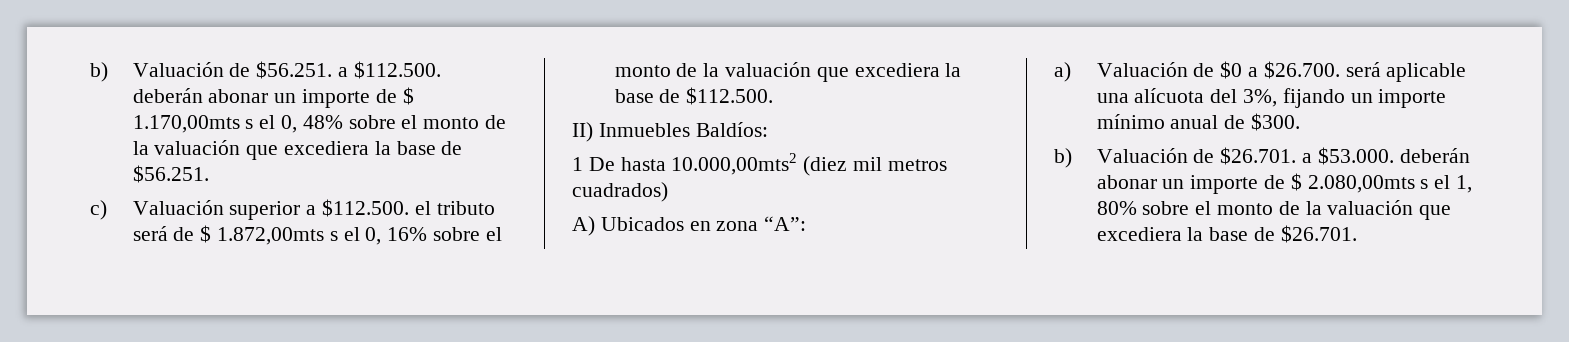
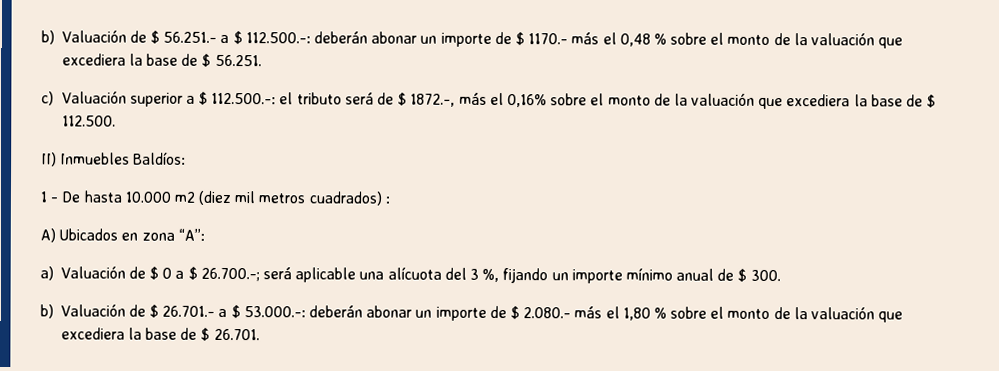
- b) Valuación de $56.251. a $112.500. deberán abonar un importe de $ 1.170,00mts s el 0, 48% sobre el monto de la valuación que excediera la base de $56.251.
+ b) Valuación de $ 56.251.- a $ 112.500.-: deberán abonar un importe de $ 1170.- más el 0,48 % sobre el monto de la valuación que excediera la base de $ 56.251.
- c) Valuación superior a $112.500. el tributo será de $ 1.872,00mts s el 0, 16% sobre el monto de la valuación que excediera la base de $112.500.
+ c) Valuación superior a $ 112.500.-: el tributo será de $ 1872.-, más el 0,16% sobre el monto de la valuación que excediera la base de $ 112.500.
- 1 De hasta 10.000,00mts2 (diez mil metros cuadrados)
+ 1 - De hasta 10.000 m2 (diez mil metros cuadrados) :
- a) Valuación de $0 a $26.700. será aplicable una alícuota del 3%, fijando un importe mínimo anual de $300.
- b) Valuación de $26.701. a $53.000. deberán abonar un importe de $ 2.080,00mts s el 1, 80% sobre el monto de la valuación que excediera la base de $26.701.
+ a) Valuación de $ 0 a $ 26.700.-; será aplicable una alícuota del 3 %, fijando un importe mínimo anual de $ 300.
+ b) Valuación de $ 26.701.- a $ 53.000.-: deberán abonar un importe de $ 2.080.- más el 1,80 % sobre el monto de la valuación que excediera la base de $ 26.701.

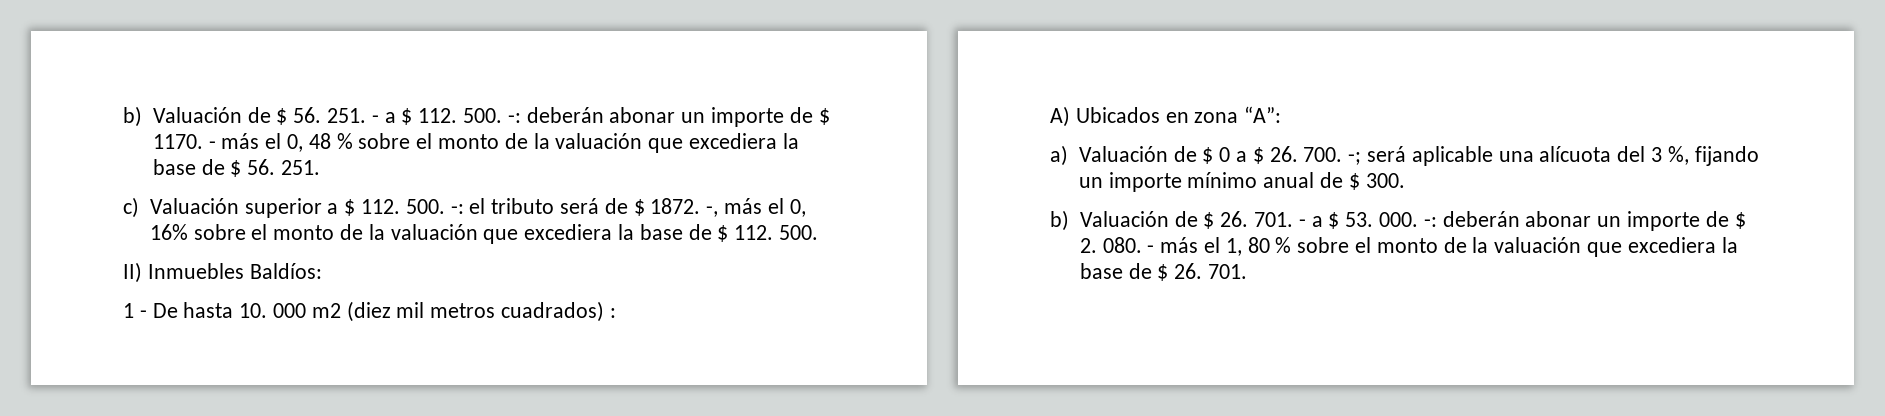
- b) Valuación de $ 56.251.- a $ 112.500.-: deberán abonar un importe de $ 1170.- más el 0,48 % sobre el monto de la valuación que excediera la base de $ 56.251.
+ b) Valuación de $ 56. 251. - a $ 112. 500. -: deberán abonar un importe de $ 1170. - más el 0, 48 % sobre el monto de la valuación que excediera la base de $ 56. 251.
- c) Valuación superior a $ 112.500.-: el tributo será de $ 1872.-, más el 0,16% sobre el monto de la valuación que excediera la base de $ 112.500.
+ c) Valuación superior a $ 112. 500. -: el tributo será de $ 1872. -, más el 0, 16% sobre el monto de la valuación que excediera la base de $ 112. 500.
- 1 - De hasta 10.000 m2 (diez mil metros cuadrados) :
+ 1 - De hasta 10. 000 m2 (diez mil metros cuadrados) :
- a) Valuación de $ 0 a $ 26.700.-; será aplicable una alícuota del 3 %, fijando un importe mínimo anual de $ 300.
+ a) Valuación de $ 0 a $ 26. 700. -; será aplicable una alícuota del 3 %, fijando un importe mínimo anual de $ 300.
- b) Valuación de $ 26.701.- a $ 53.000.-: deberán abonar un importe de $ 2.080.- más el 1,80 % sobre el monto de la valuación que excediera la base de $ 26.701.
+ b) Valuación de $ 26. 701. - a $ 53. 000. -: deberán abonar un importe de $ 2. 080. - más el 1, 80 % sobre el monto de la valuación que excediera la base de $ 26. 701.

